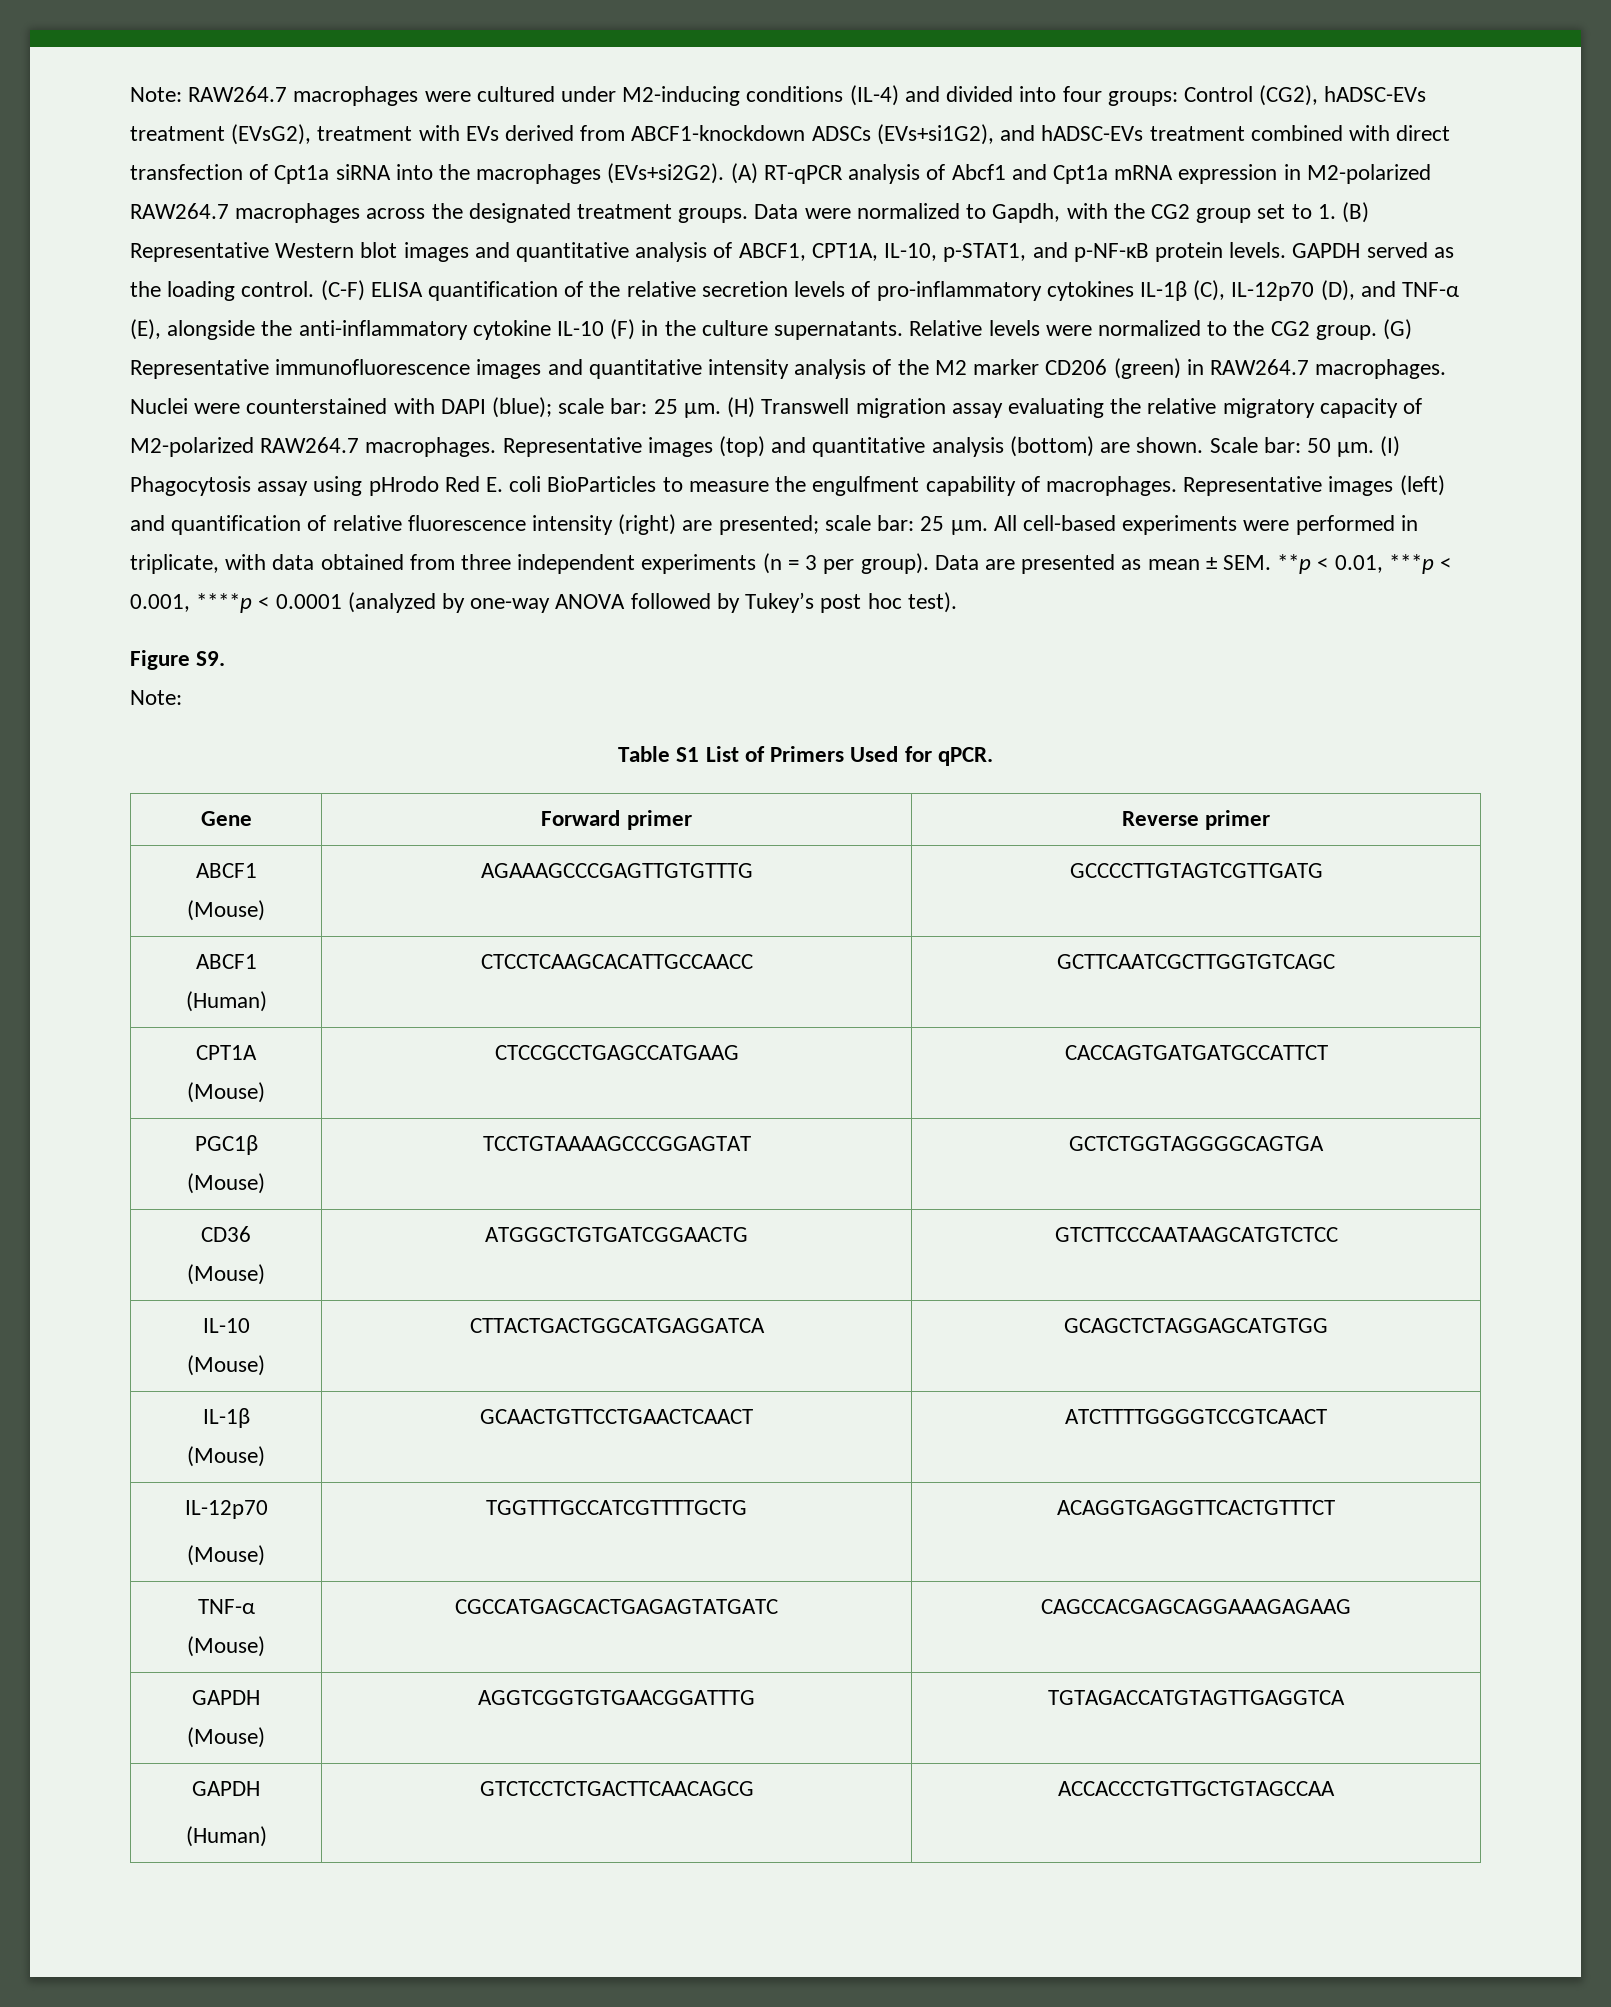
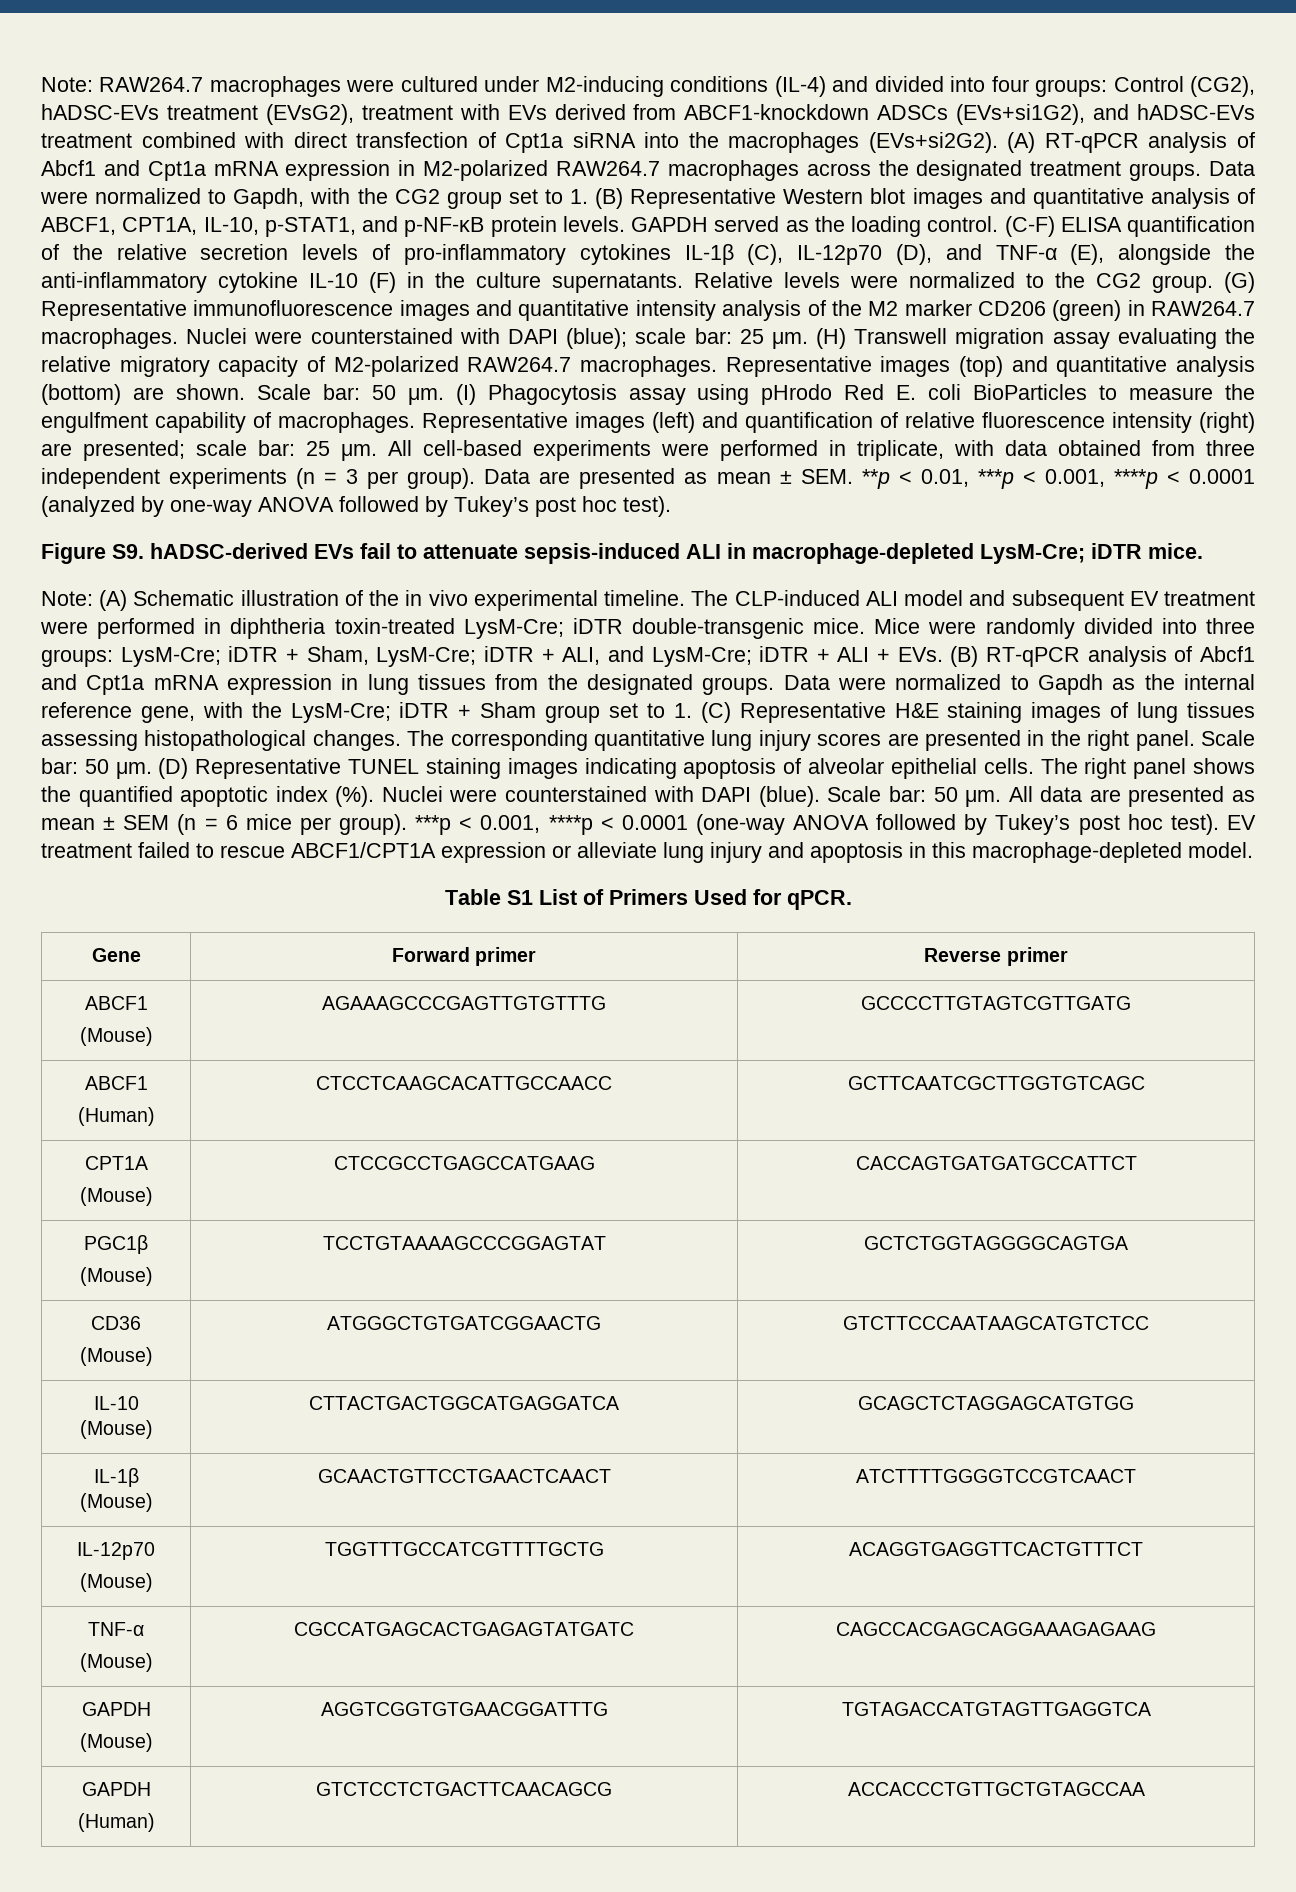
- Figure S9.
- Note:
+ Figure S9. hADSC-derived EVs fail to attenuate sepsis-induced ALI in macrophage-depleted LysM-Cre; iDTR mice.
+ Note: (A) Schematic illustration of the in vivo experimental timeline. The CLP-induced ALI model and subsequent EV treatment were performed in diphtheria toxin-treated LysM-Cre; iDTR double-transgenic mice. Mice were randomly divided into three groups: LysM-Cre; iDTR + Sham, LysM-Cre; iDTR + ALI, and LysM-Cre; iDTR + ALI + EVs. (B) RT-qPCR analysis of Abcf1 and Cpt1a mRNA expression in lung tissues from the designated groups. Data were normalized to Gapdh as the internal reference gene, with the LysM-Cre; iDTR + Sham group set to 1. (C) Representative H&E staining images of lung tissues assessing histopathological changes. The corresponding quantitative lung injury scores are presented in the right panel. Scale bar: 50 μm. (D) Representative TUNEL staining images indicating apoptosis of alveolar epithelial cells. The right panel shows the quantified apoptotic index (%). Nuclei were counterstained with DAPI (blue). Scale bar: 50 μm. All data are presented as mean ± SEM (n = 6 mice per group). ***p < 0.001, ****p < 0.0001 (one-way ANOVA followed by Tukey’s post hoc test). EV treatment failed to rescue ABCF1/CPT1A expression or alleviate lung injury and apoptosis in this macrophage-depleted model.

